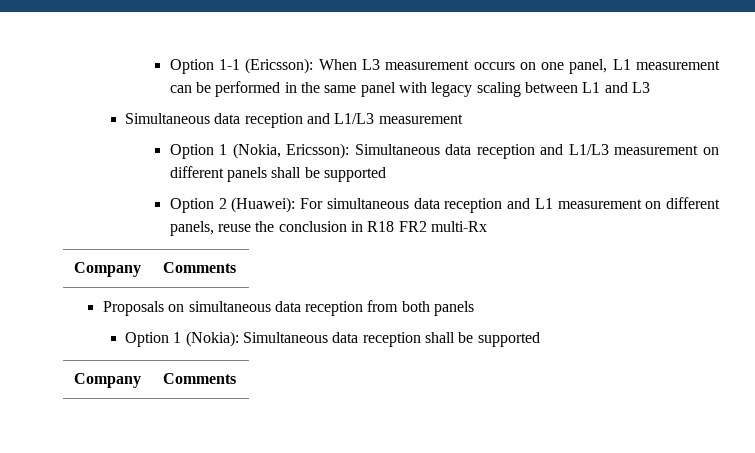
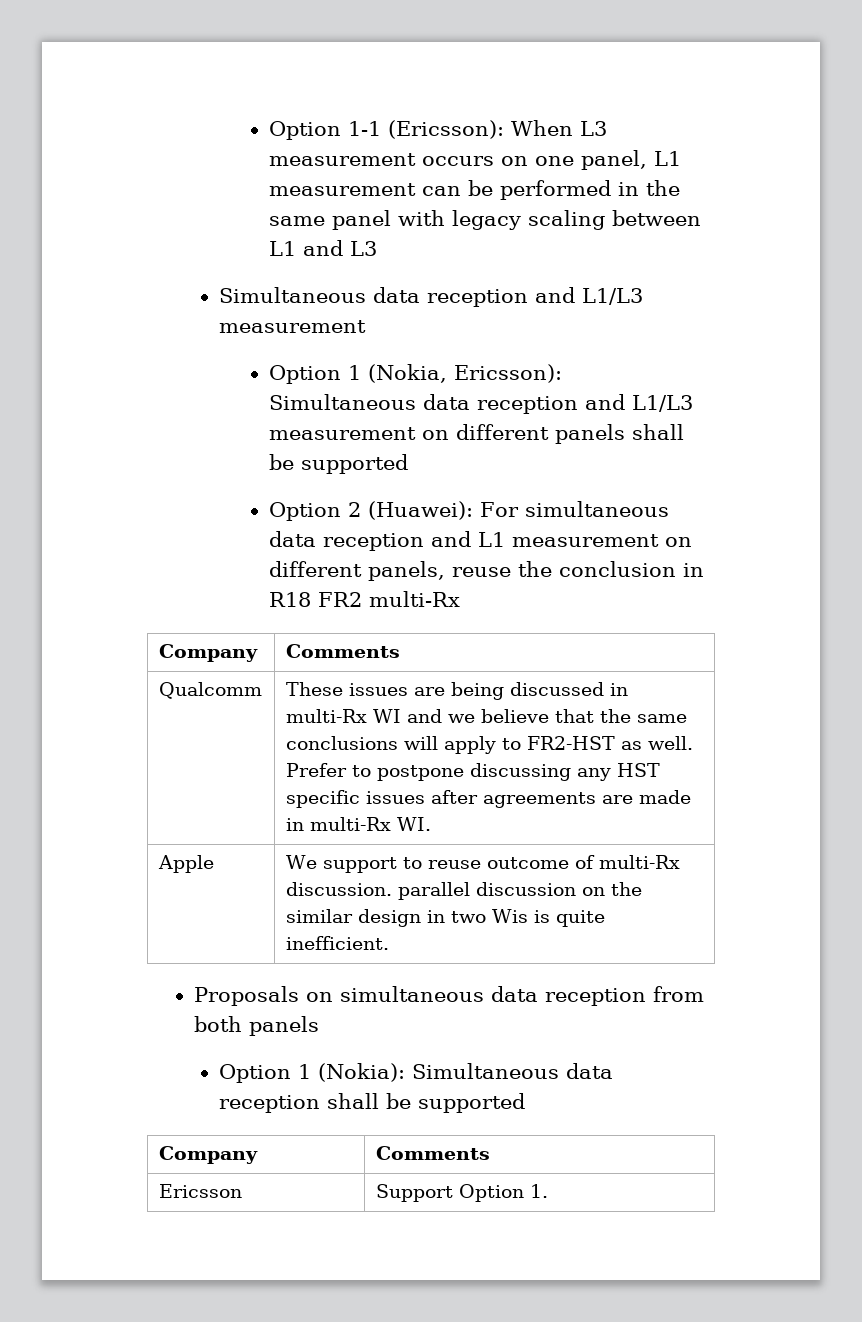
+ Qualcomm | These issues are being discussed in multi-Rx WI and we believe that the same conclusions will apply to FR2-HST as well. Prefer to postpone discussing any HST specific issues after agreements are made in multi-Rx WI.
+ Apple | We support to reuse outcome of multi-Rx discussion. parallel discussion on the similar design in two Wis is quite inefficient.
+ Ericsson | Support Option 1.

